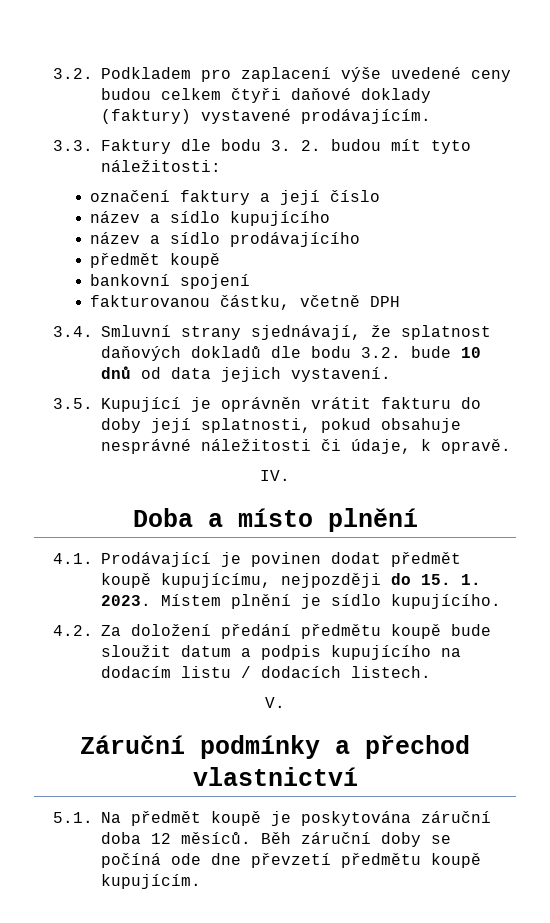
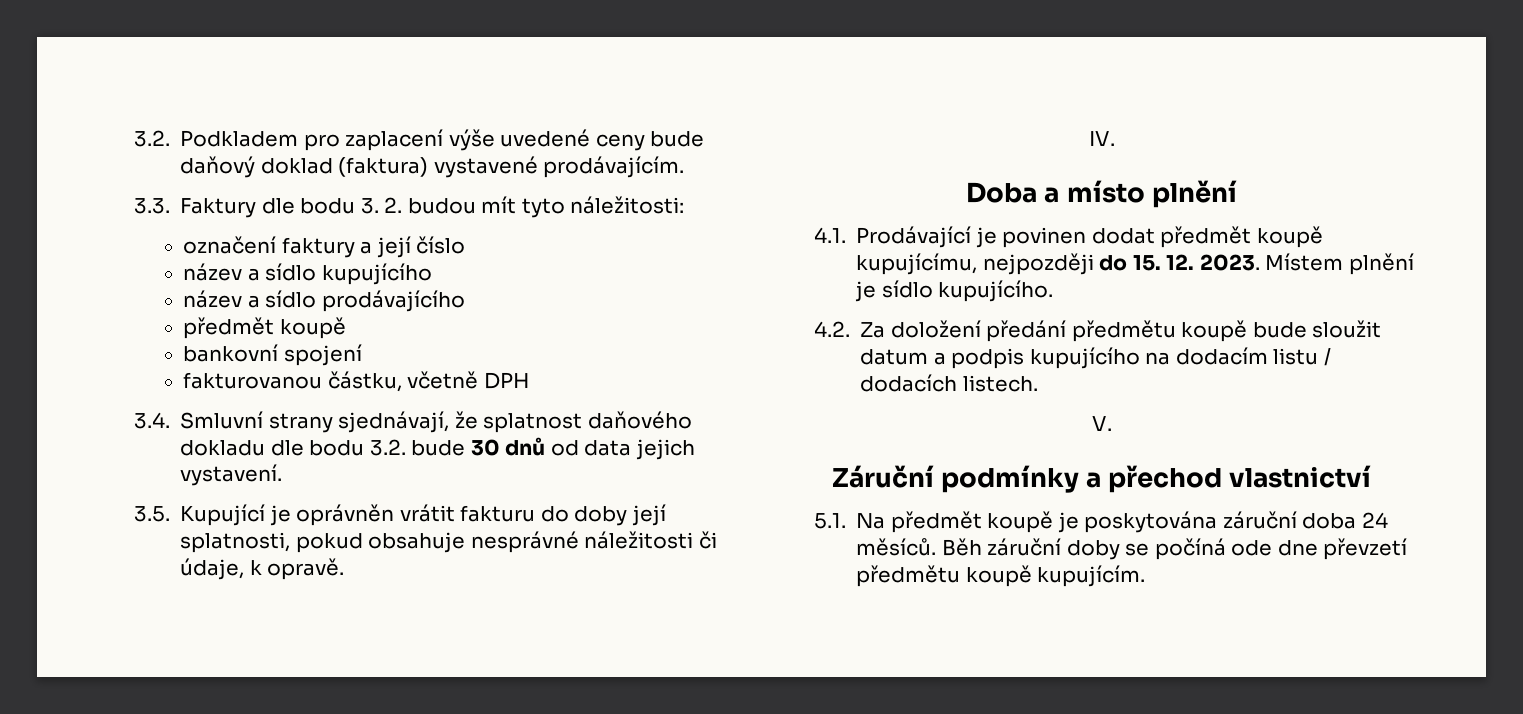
- 3.2. Podkladem pro zaplacení výše uvedené ceny budou celkem čtyři daňové doklady (faktury) vystavené prodávajícím.
+ 3.2. Podkladem pro zaplacení výše uvedené ceny bude daňový doklad (faktura) vystavené prodávajícím.
- 3.4. Smluvní strany sjednávají, že splatnost daňových dokladů dle bodu 3.2. bude 10 dnů od data jejich vystavení.
+ 3.4. Smluvní strany sjednávají, že splatnost daňového dokladu dle bodu 3.2. bude 30 dnů od data jejich vystavení.
- 4.1. Prodávající je povinen dodat předmět koupě kupujícímu, nejpozději do 15. 1. 2023.
+ 4.1. Prodávající je povinen dodat předmět koupě kupujícímu, nejpozději do 15. 12. 2023.
- 5.1. Na předmět koupě je poskytována záruční doba 12 měsíců.
+ 5.1. Na předmět koupě je poskytována záruční doba 24 měsíců.

